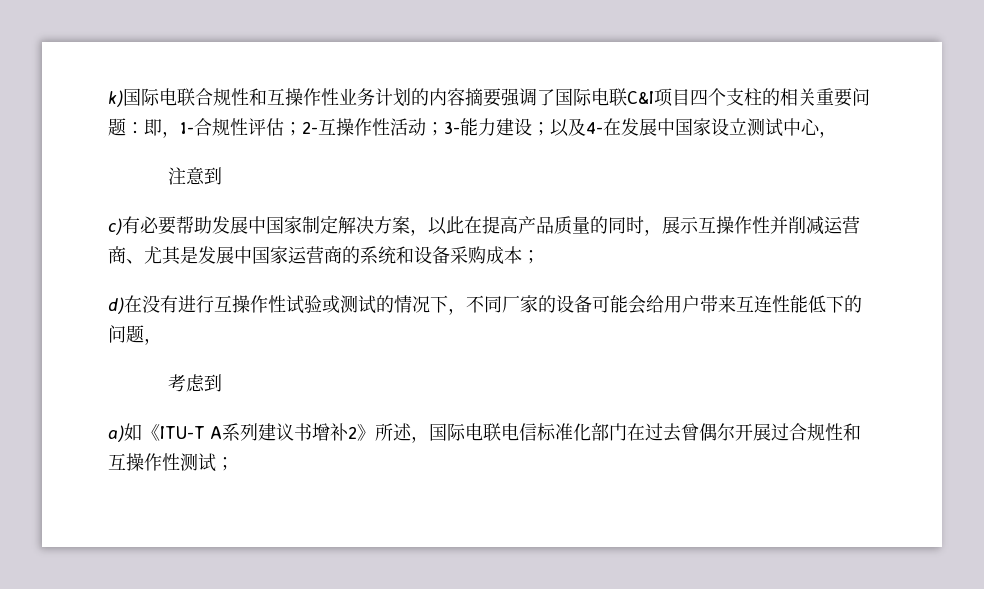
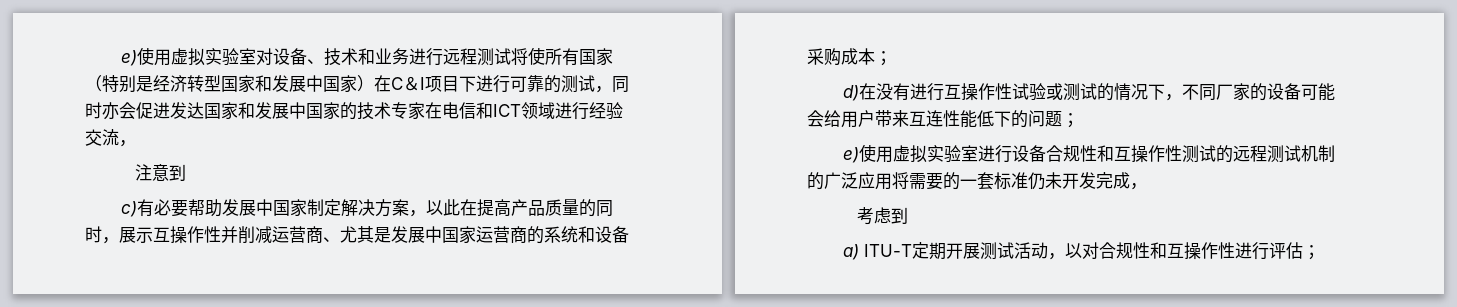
- k)国际电联合规性和互操作性业务计划的内容摘要强调了国际电联C&I项目四个支柱的相关重要问题：即，1-合规性评估；2-互操作性活动；3-能力建设；以及4-在发展中国家设立测试中心，
+ e)使用虚拟实验室对设备、技术和业务进行远程测试将使所有国家（特别是经济转型国家和发展中国家）在C＆I项目下进行可靠的测试，同时亦会促进发达国家和发展中国家的技术专家在电信和ICT领域进行经验交流，
- d)在没有进行互操作性试验或测试的情况下，不同厂家的设备可能会给用户带来互连性能低下的问题，
+ d)在没有进行互操作性试验或测试的情况下，不同厂家的设备可能会给用户带来互连性能低下的问题；
+ e)使用虚拟实验室进行设备合规性和互操作性测试的远程测试机制的广泛应用将需要的一套标准仍未开发完成，
  考虑到
- a)如《ITU-T A系列建议书增补2》所述，国际电联电信标准化部门在过去曾偶尔开展过合规性和互操作性测试；
+ a) ITU-T定期开展测试活动，以对合规性和互操作性进行评估；

